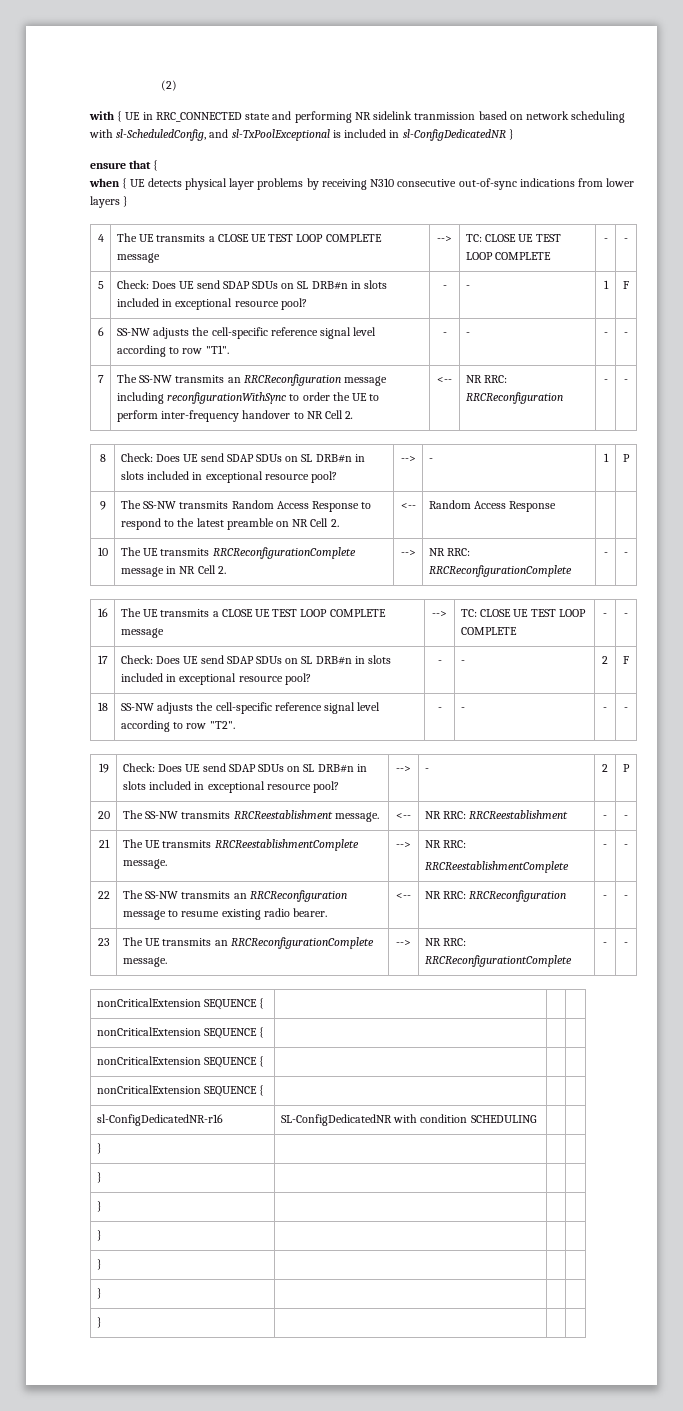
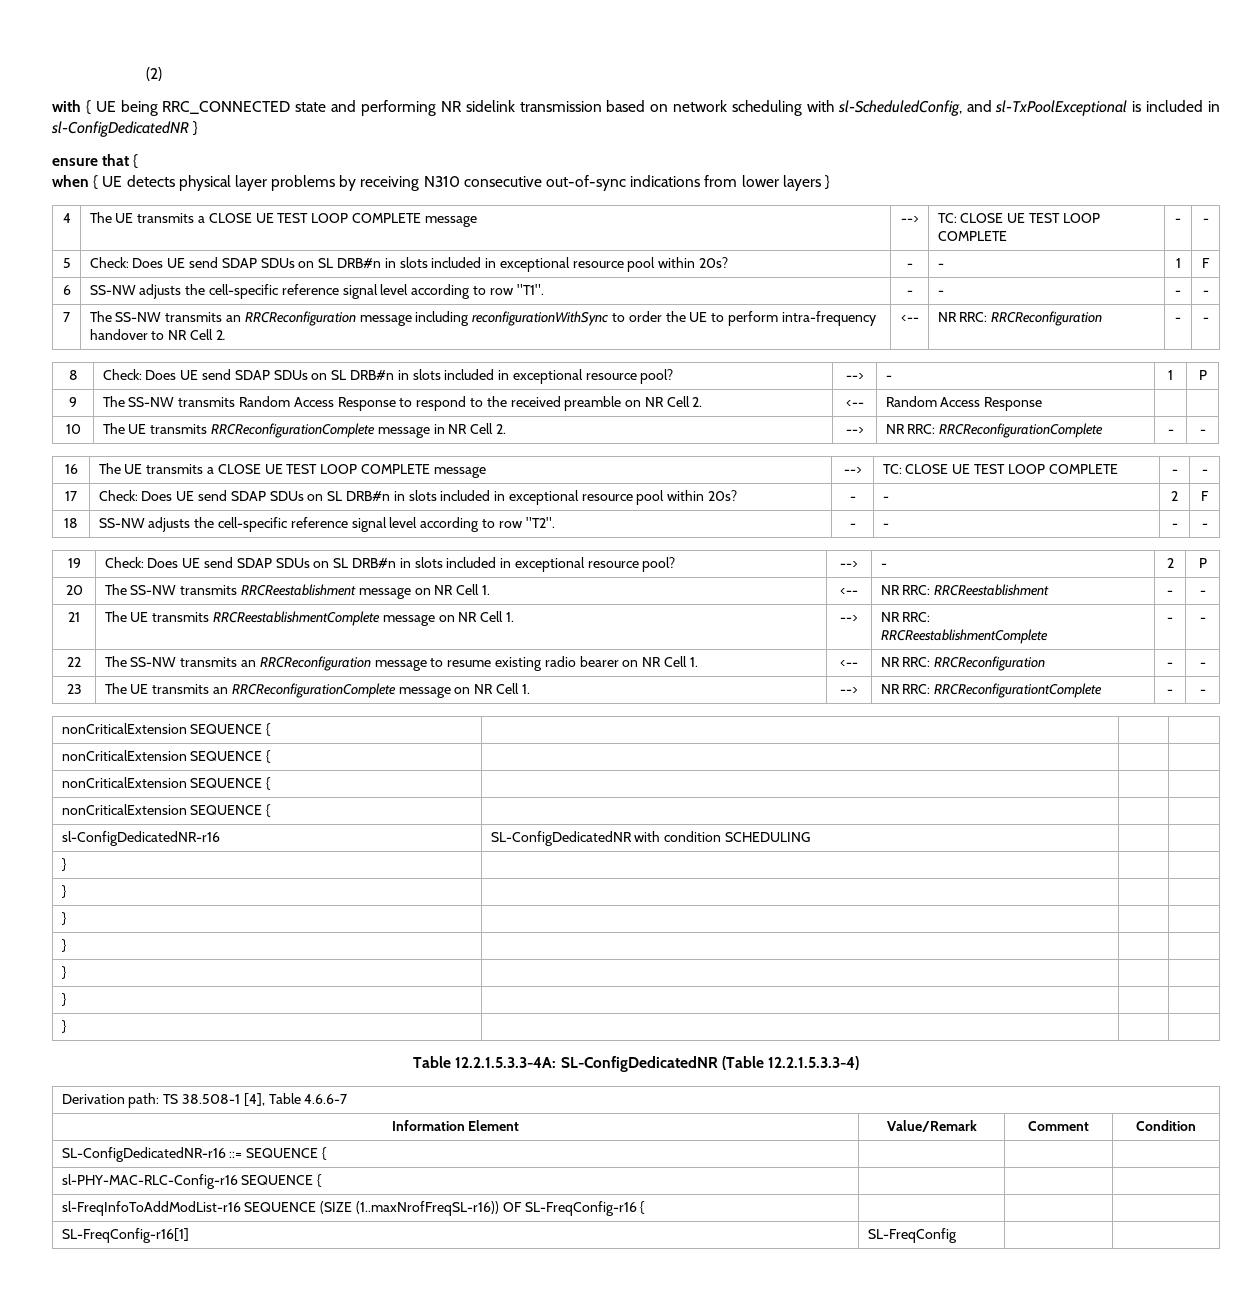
- with { UE in RRC_CONNECTED state and performing NR sidelink tranmission based on network scheduling with sl-ScheduledConfig, and sl-TxPoolExceptional is included in sl-ConfigDedicatedNR }
+ with { UE being RRC_CONNECTED state and performing NR sidelink transmission based on network scheduling with sl-ScheduledConfig, and sl-TxPoolExceptional is included in sl-ConfigDedicatedNR }
- 5 | Check: Does UE send SDAP SDUs on SL DRB#n in slots included in exceptional resource pool? | - | - | 1 | F
+ 5 | Check: Does UE send SDAP SDUs on SL DRB#n in slots included in exceptional resource pool within 20s? | - | - | 1 | F
- 7 | The SS-NW transmits an RRCReconfiguration message including reconfigurationWithSync to order the UE to perform inter-frequency handover to NR Cell 2. | <-- | NR RRC: RRCReconfiguration | - | -
+ 7 | The SS-NW transmits an RRCReconfiguration message including reconfigurationWithSync to order the UE to perform intra-frequency handover to NR Cell 2. | <-- | NR RRC: RRCReconfiguration | - | -
- 9 | The SS-NW transmits Random Access Response to respond to the latest preamble on NR Cell 2. | <-- | Random Access Response | |
+ 9 | The SS-NW transmits Random Access Response to respond to the received preamble on NR Cell 2. | <-- | Random Access Response | |
- 17 | Check: Does UE send SDAP SDUs on SL DRB#n in slots included in exceptional resource pool? | - | - | 2 | F
+ 17 | Check: Does UE send SDAP SDUs on SL DRB#n in slots included in exceptional resource pool within 20s? | - | - | 2 | F
- 20 | The SS-NW transmits RRCReestablishment message. | <-- | NR RRC: RRCReestablishment | - | -
+ 20 | The SS-NW transmits RRCReestablishment message on NR Cell 1. | <-- | NR RRC: RRCReestablishment | - | -
- 21 | The UE transmits RRCReestablishmentComplete message. | --> | NR RRC:
+ 21 | The UE transmits RRCReestablishmentComplete message on NR Cell 1. | --> | NR RRC:
- 22 | The SS-NW transmits an RRCReconfiguration message to resume existing radio bearer. | <-- | NR RRC: RRCReconfiguration | - | -
+ 22 | The SS-NW transmits an RRCReconfiguration message to resume existing radio bearer on NR Cell 1. | <-- | NR RRC: RRCReconfiguration | - | -
- 23 | The UE transmits an RRCReconfigurationComplete message. | --> | NR RRC: RRCReconfigurationtComplete | - | -
+ 23 | The UE transmits an RRCReconfigurationComplete message on NR Cell 1. | --> | NR RRC: RRCReconfigurationtComplete | - | -
+ Table 12.2.1.5.3.3-4A: SL-ConfigDedicatedNR (Table 12.2.1.5.3.3-4)
+ Derivation path: TS 38.508-1 [4], Table 4.6.6-7
+ Information Element | Value/Remark | Comment | Condition
+ SL-ConfigDedicatedNR-r16 ::= SEQUENCE { | | |
+ sl-PHY-MAC-RLC-Config-r16 SEQUENCE { | | |
+ sl-FreqInfoToAddModList-r16 SEQUENCE (SIZE (1..maxNrofFreqSL-r16)) OF SL-FreqConfig-r16 { | | |
+ SL-FreqConfig-r16[1] | SL-FreqConfig | |

